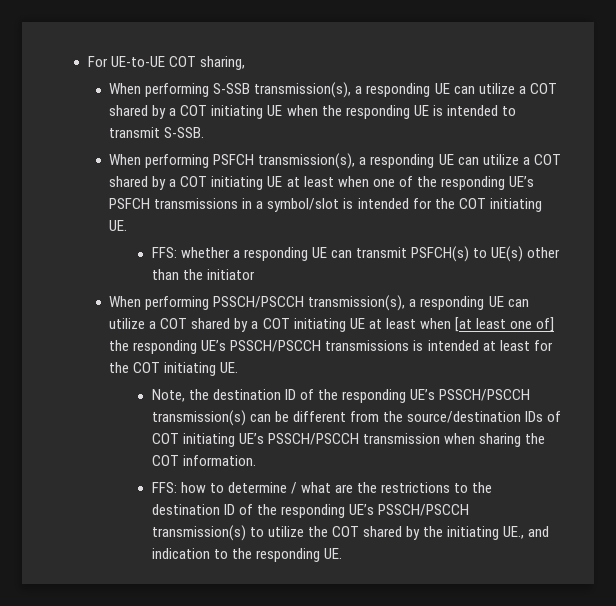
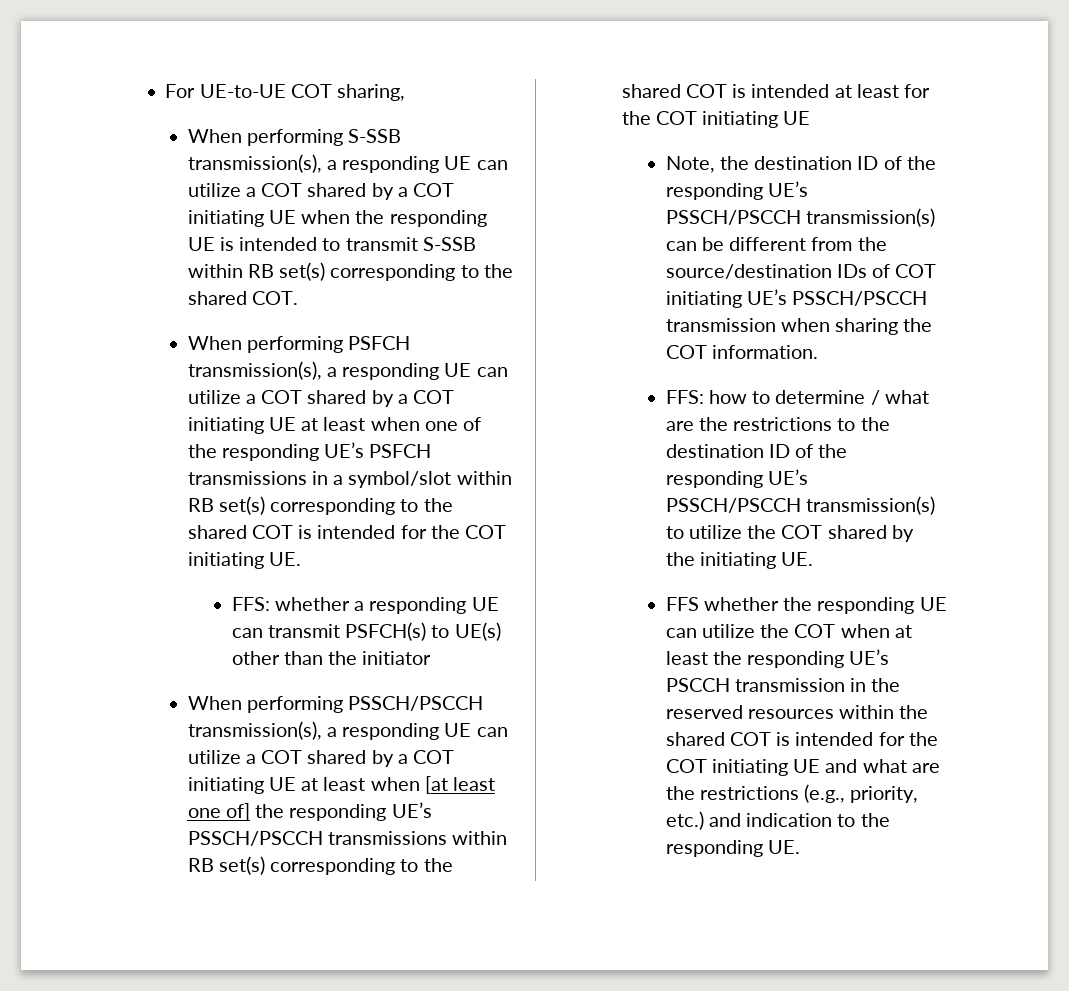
- When performing S-SSB transmission(s), a responding UE can utilize a COT shared by a COT initiating UE when the responding UE is intended to transmit S-SSB.
+ When performing S-SSB transmission(s), a responding UE can utilize a COT shared by a COT initiating UE when the responding UE is intended to transmit S-SSB within RB set(s) corresponding to the shared COT.
- When performing PSFCH transmission(s), a responding UE can utilize a COT shared by a COT initiating UE at least when one of the responding UE’s PSFCH transmissions in a symbol/slot is intended for the COT initiating UE.
+ When performing PSFCH transmission(s), a responding UE can utilize a COT shared by a COT initiating UE at least when one of the responding UE’s PSFCH transmissions in a symbol/slot within RB set(s) corresponding to the shared COT is intended for the COT initiating UE.
- When performing PSSCH/PSCCH transmission(s), a responding UE can utilize a COT shared by a COT initiating UE at least when [at least one of] the responding UE’s PSSCH/PSCCH transmissions is intended at least for the COT initiating UE.
+ When performing PSSCH/PSCCH transmission(s), a responding UE can utilize a COT shared by a COT initiating UE at least when [at least one of] the responding UE’s PSSCH/PSCCH transmissions within RB set(s) corresponding to the shared COT is intended at least for the COT initiating UE
- FFS: how to determine / what are the restrictions to the destination ID of the responding UE’s PSSCH/PSCCH transmission(s) to utilize the COT shared by the initiating UE., and indication to the responding UE.
+ FFS: how to determine / what are the restrictions to the destination ID of the responding UE’s PSSCH/PSCCH transmission(s) to utilize the COT shared by the initiating UE.
+ FFS whether the responding UE can utilize the COT when at least the responding UE’s PSCCH transmission in the reserved resources within the shared COT is intended for the COT initiating UE and what are the restrictions (e.g., priority, etc.) and indication to the responding UE.

